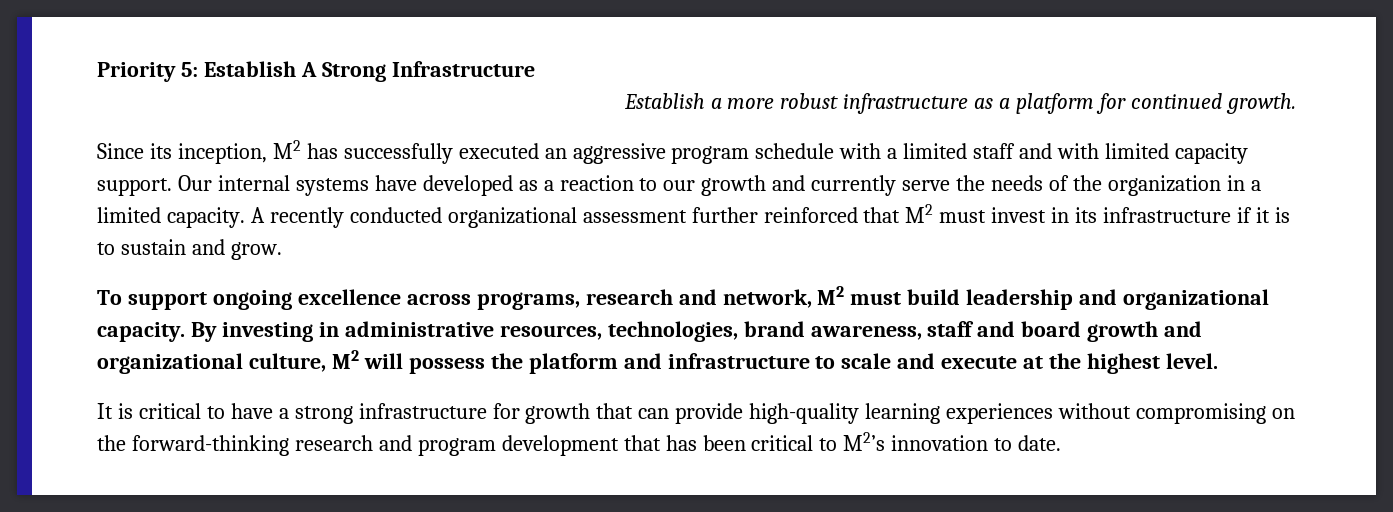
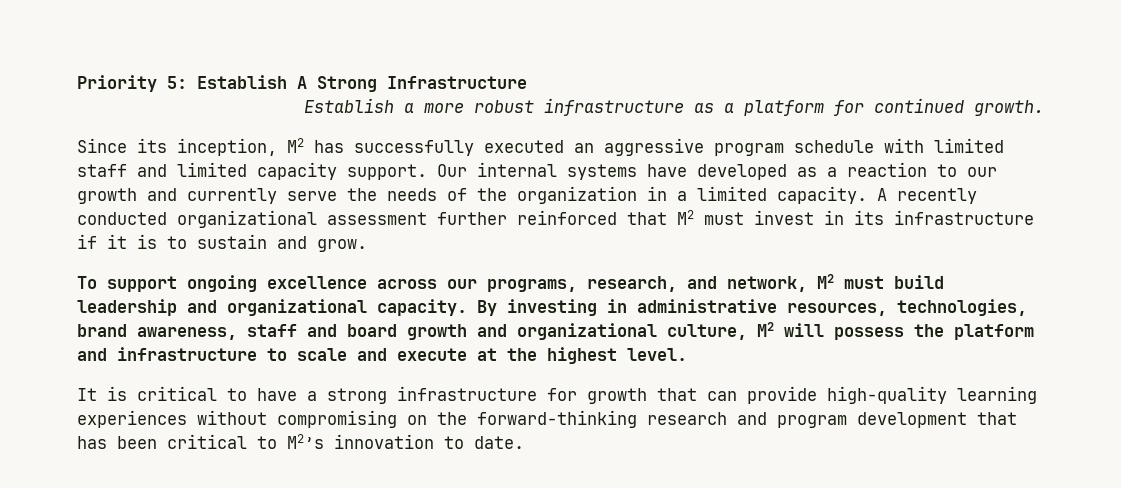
- Since its inception, M2 has successfully executed an aggressive program schedule with a limited staff and with limited capacity support.
+ Since its inception, M2 has successfully executed an aggressive program schedule with limited staff and limited capacity support.
- To support ongoing excellence across programs, research and network, M2 must build leadership and organizational capacity.
+ To support ongoing excellence across our programs, research, and network, M2 must build leadership and organizational capacity.

